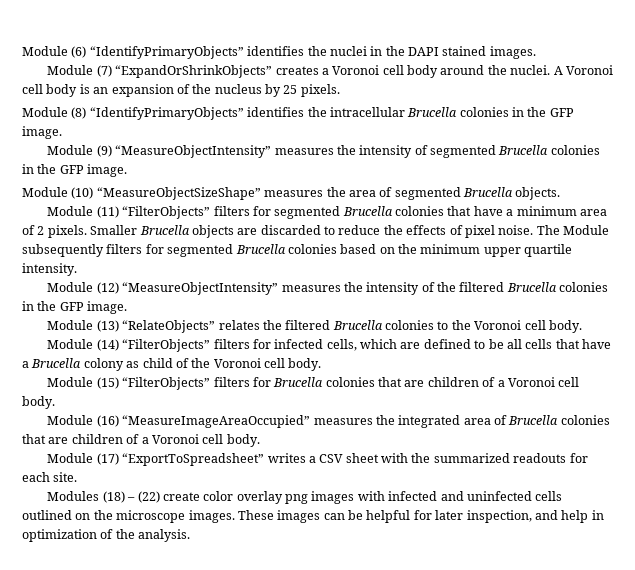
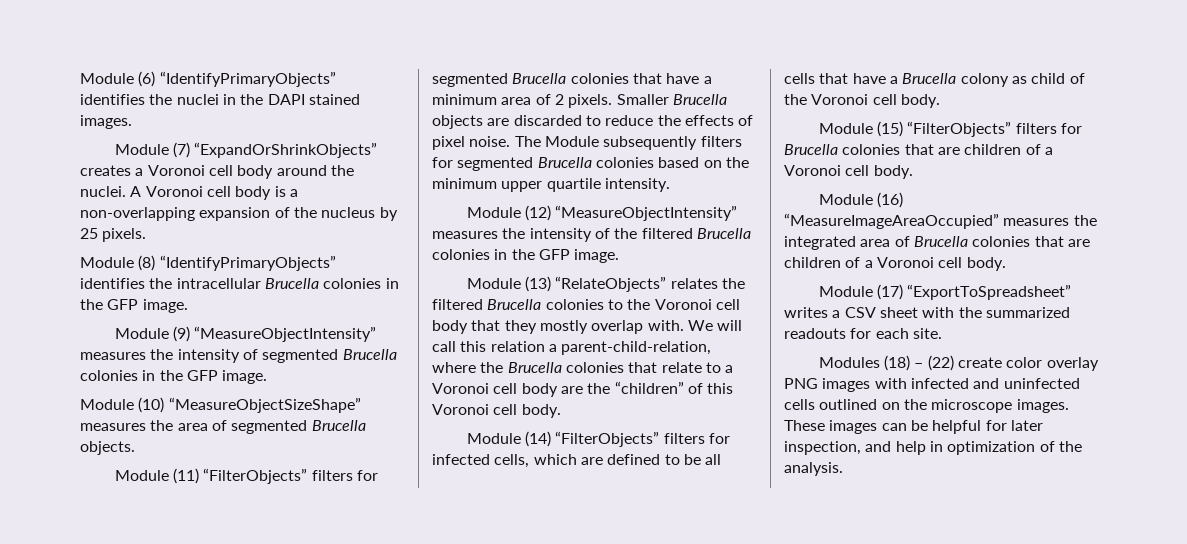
- A Voronoi cell body is an expansion of the nucleus by 25 pixels.
+ A Voronoi cell body is a non-overlapping expansion of the nucleus by 25 pixels.
- Module (13) “RelateObjects” relates the filtered Brucella colonies to the Voronoi cell body.
+ Module (13) “RelateObjects” relates the filtered Brucella colonies to the Voronoi cell body that they mostly overlap with. We will call this relation a parent-child-relation, where the Brucella colonies that relate to a Voronoi cell body are the “children” of this Voronoi cell body.
- Modules (18) – (22) create color overlay png images with infected and uninfected cells outlined on the microscope images.
+ Modules (18) – (22) create color overlay PNG images with infected and uninfected cells outlined on the microscope images.

